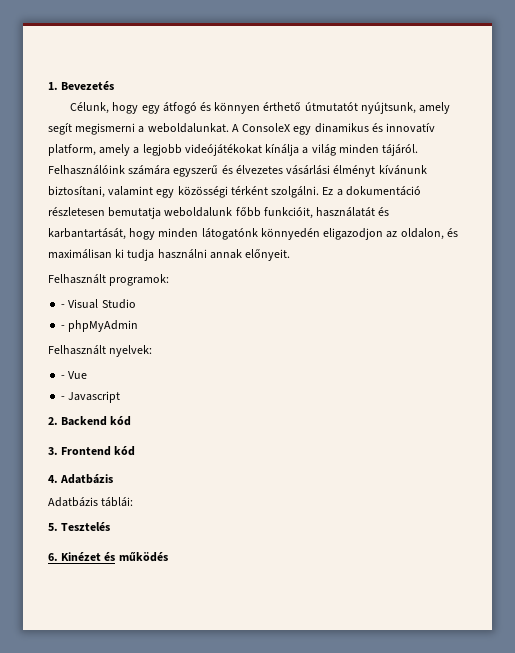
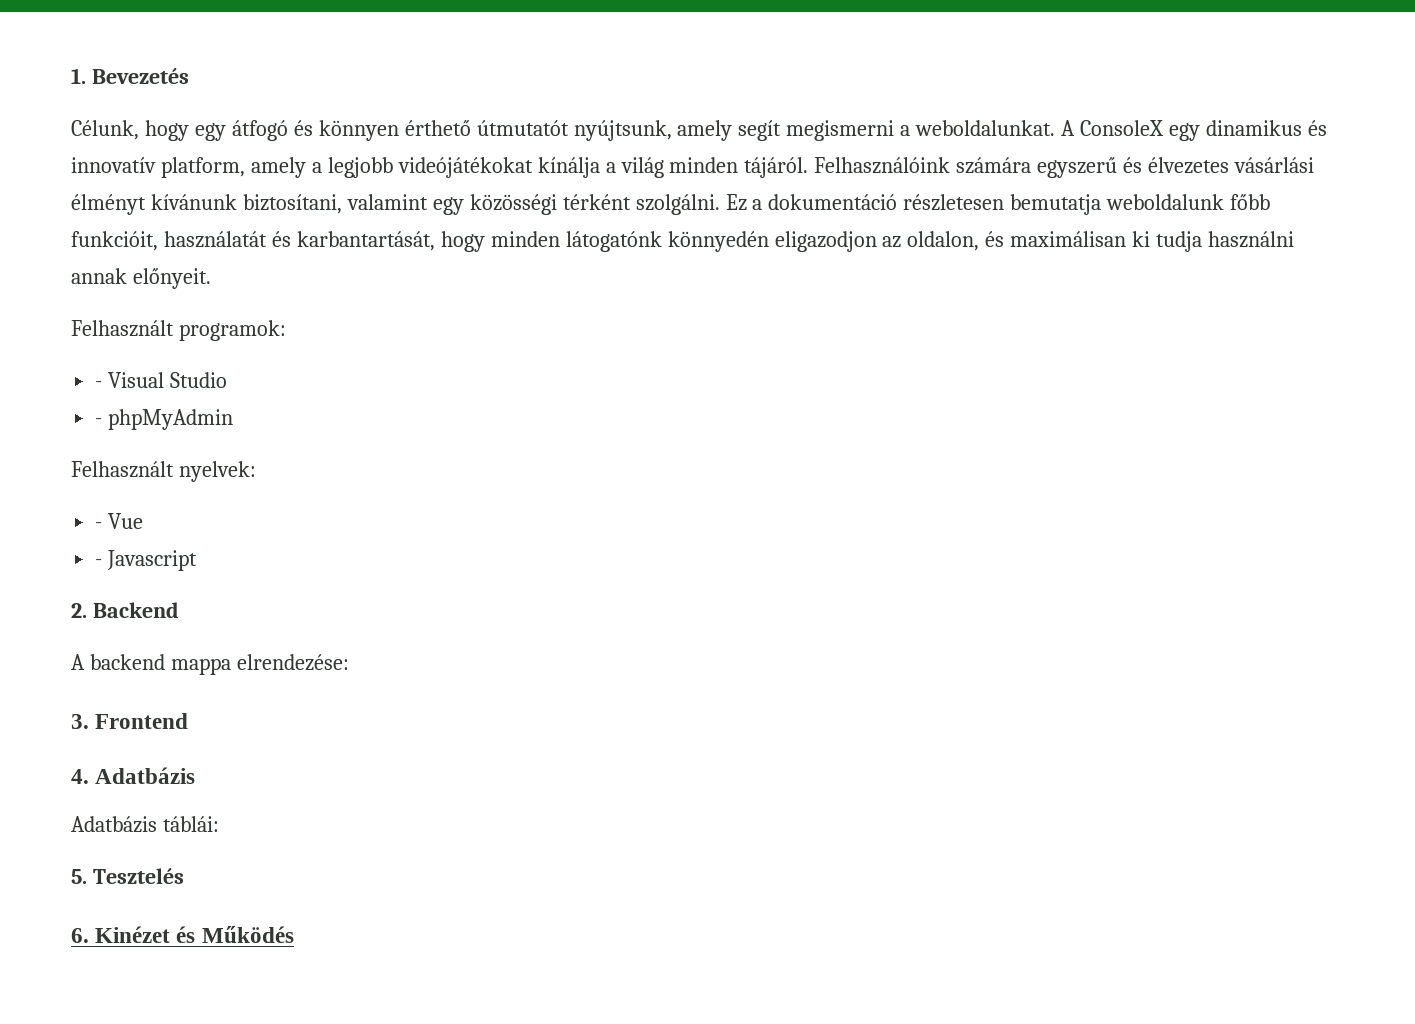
- 2. Backend kód
+ 2. Backend
+ A backend mappa elrendezése:
- 3. Frontend kód
+ 3. Frontend
- 6. Kinézet és működés
+ 6. Kinézet és Működés

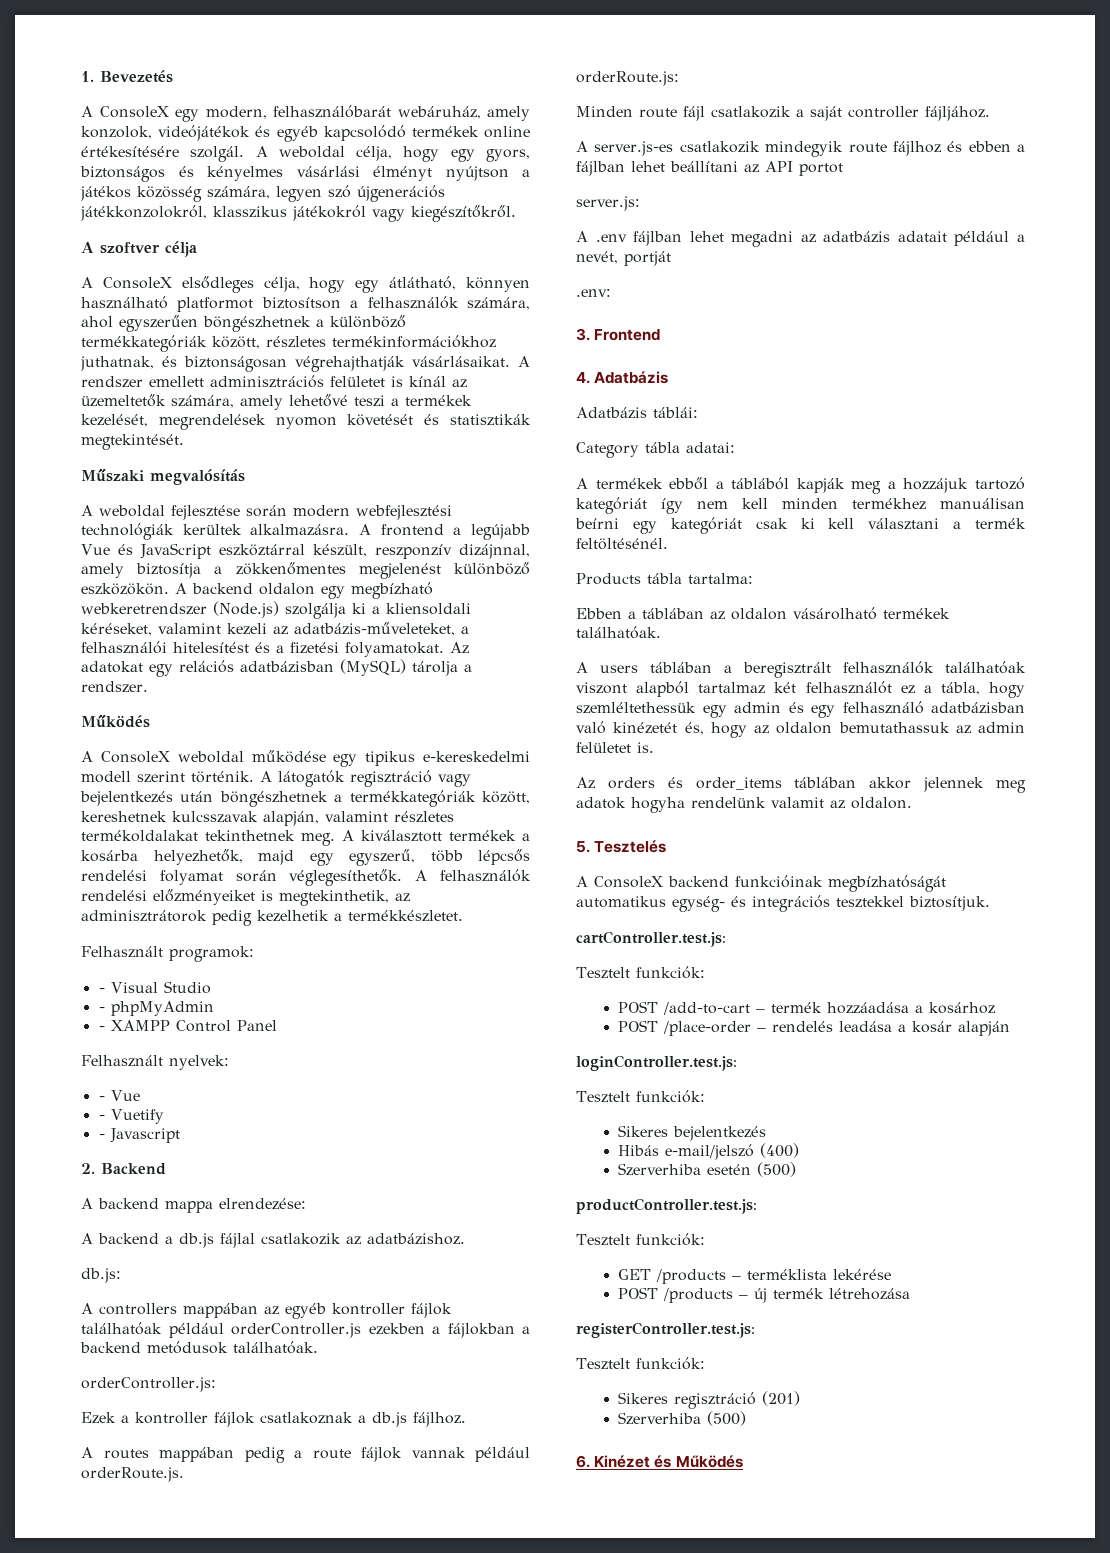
- Célunk, hogy egy átfogó és könnyen érthető útmutatót nyújtsunk, amely segít megismerni a weboldalunkat. A ConsoleX egy dinamikus és innovatív platform, amely a legjobb videójátékokat kínálja a világ minden tájáról. Felhasználóink számára egyszerű és élvezetes vásárlási élményt kívánunk biztosítani, valamint egy közösségi térként szolgálni. Ez a dokumentáció részletesen bemutatja weboldalunk főbb funkcióit, használatát és karbantartását, hogy minden látogatónk könnyedén eligazodjon az oldalon, és maximálisan ki tudja használni annak előnyeit.
+ A ConsoleX egy modern, felhasználóbarát webáruház, amely konzolok, videójátékok és egyéb kapcsolódó termékek online értékesítésére szolgál. A weboldal célja, hogy egy gyors, biztonságos és kényelmes vásárlási élményt nyújtson a játékos közösség számára, legyen szó újgenerációs játékkonzolokról, klasszikus játékokról vagy kiegészítőkről.
+ A szoftver célja
+ A ConsoleX elsődleges célja, hogy egy átlátható, könnyen használható platformot biztosítson a felhasználók számára, ahol egyszerűen böngészhetnek a különböző termékkategóriák között, részletes termékinformációkhoz juthatnak, és biztonságosan végrehajthatják vásárlásaikat. A rendszer emellett adminisztrációs felületet is kínál az üzemeltetők számára, amely lehetővé teszi a termékek kezelését, megrendelések nyomon követését és statisztikák megtekintését.
+ Műszaki megvalósítás
+ A weboldal fejlesztése során modern webfejlesztési technológiák kerültek alkalmazásra. A frontend a legújabb Vue és JavaScript eszköztárral készült, reszponzív dizájnnal, amely biztosítja a zökkenőmentes megjelenést különböző eszközökön. A backend oldalon egy megbízható webkeretrendszer (Node.js) szolgálja ki a kliensoldali kéréseket, valamint kezeli az adatbázis-műveleteket, a felhasználói hitelesítést és a fizetési folyamatokat. Az adatokat egy relációs adatbázisban (MySQL) tárolja a rendszer.
+ Működés
+ A ConsoleX weboldal működése egy tipikus e-kereskedelmi modell szerint történik. A látogatók regisztráció vagy bejelentkezés után böngészhetnek a termékkategóriák között, kereshetnek kulcsszavak alapján, valamint részletes termékoldalakat tekinthetnek meg. A kiválasztott termékek a kosárba helyezhetők, majd egy egyszerű, több lépcsős rendelési folyamat során véglegesíthetők. A felhasználók rendelési előzményeiket is megtekinthetik, az adminisztrátorok pedig kezelhetik a termékkészletet.
+ - XAMPP Control Panel
+ - Vuetify
+ A backend a db.js fájlal csatlakozik az adatbázishoz.
+ db.js:
+ A controllers mappában az egyéb kontroller fájlok találhatóak például orderController.js ezekben a fájlokban a backend metódusok találhatóak.
+ orderController.js:
+ Ezek a kontroller fájlok csatlakoznak a db.js fájlhoz.
+ A routes mappában pedig a route fájlok vannak például orderRoute.js.
+ orderRoute.js:
+ Minden route fájl csatlakozik a saját controller fájljához.
+ A server.js-es csatlakozik mindegyik route fájlhoz és ebben a fájlban lehet beállítani az API portot
+ server.js:
+ A .env fájlban lehet megadni az adatbázis adatait például a nevét, portját
+ .env:
+ Category tábla adatai:
+ A termékek ebből a táblából kapják meg a hozzájuk tartozó kategóriát így nem kell minden termékhez manuálisan beírni egy kategóriát csak ki kell választani a termék feltöltésénél.
+ Products tábla tartalma:
+ Ebben a táblában az oldalon vásárolható termékek találhatóak.
+ A users táblában a beregisztrált felhasználók találhatóak viszont alapból tartalmaz két felhasználót ez a tábla, hogy szemléltethessük egy admin és egy felhasználó adatbázisban való kinézetét és, hogy az oldalon bemutathassuk az admin felületet is.
+ Az orders és order_items táblában akkor jelennek meg adatok hogyha rendelünk valamit az oldalon.
  5. Tesztelés
+ A ConsoleX backend funkcióinak megbízhatóságát automatikus egység- és integrációs tesztekkel biztosítjuk.
+ cartController.test.js:
+ Tesztelt funkciók:
+ POST /add-to-cart – termék hozzáadása a kosárhoz
+ POST /place-order – rendelés leadása a kosár alapján
+ loginController.test.js:
+ Tesztelt funkciók:
+ Sikeres bejelentkezés
+ Hibás e-mail/jelszó (400)
+ Szerverhiba esetén (500)
+ productController.test.js:
+ Tesztelt funkciók:
+ GET /products – terméklista lekérése
+ POST /products – új termék létrehozása
+ registerController.test.js:
+ Tesztelt funkciók:
+ Sikeres regisztráció (201)
+ Szerverhiba (500)

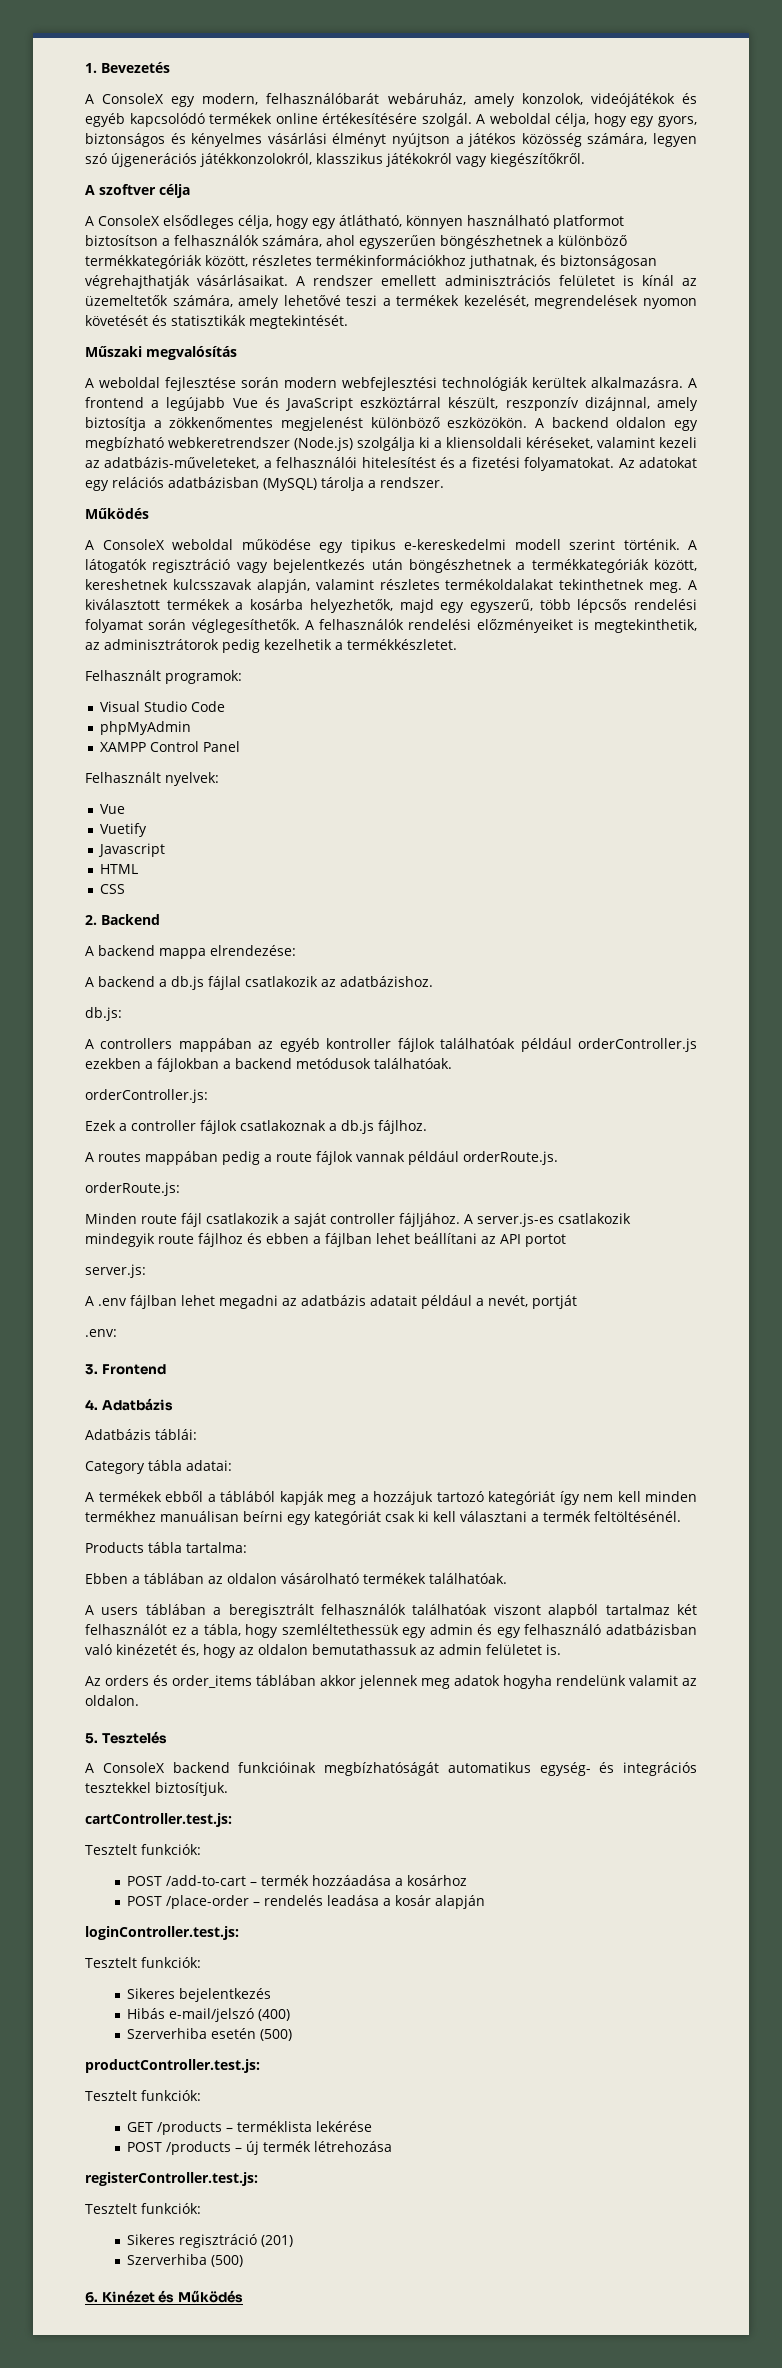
- - Visual Studio
- - phpMyAdmin
+ Visual Studio Code
+ phpMyAdmin
- - XAMPP Control Panel
+ XAMPP Control Panel
  Felhasznált nyelvek:
- - Vue
+ Vue
- - Vuetify
+ Vuetify
- - Javascript
+ Javascript
+ HTML
+ CSS
- Ezek a kontroller fájlok csatlakoznak a db.js fájlhoz.
+ Ezek a controller fájlok csatlakoznak a db.js fájlhoz.
- Minden route fájl csatlakozik a saját controller fájljához.
- A server.js-es csatlakozik mindegyik route fájlhoz és ebben a fájlban lehet beállítani az API portot
+ Minden route fájl csatlakozik a saját controller fájljához. A server.js-es csatlakozik mindegyik route fájlhoz és ebben a fájlban lehet beállítani az API portot

